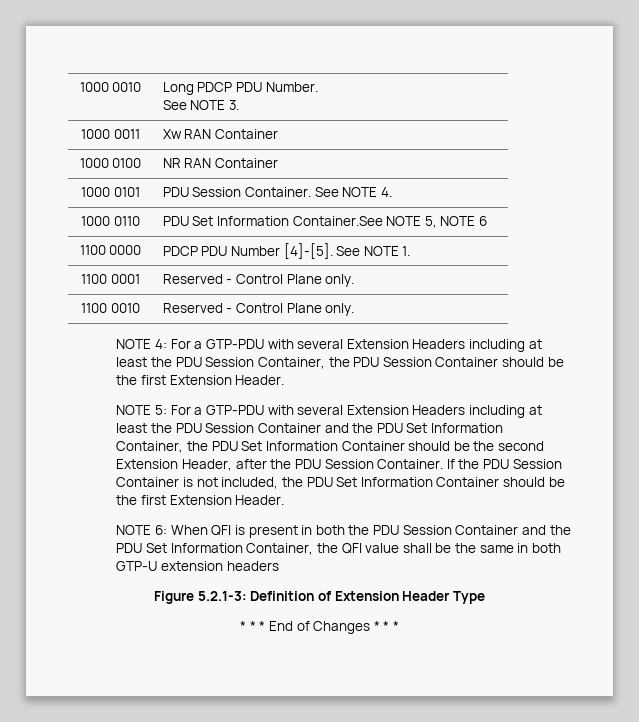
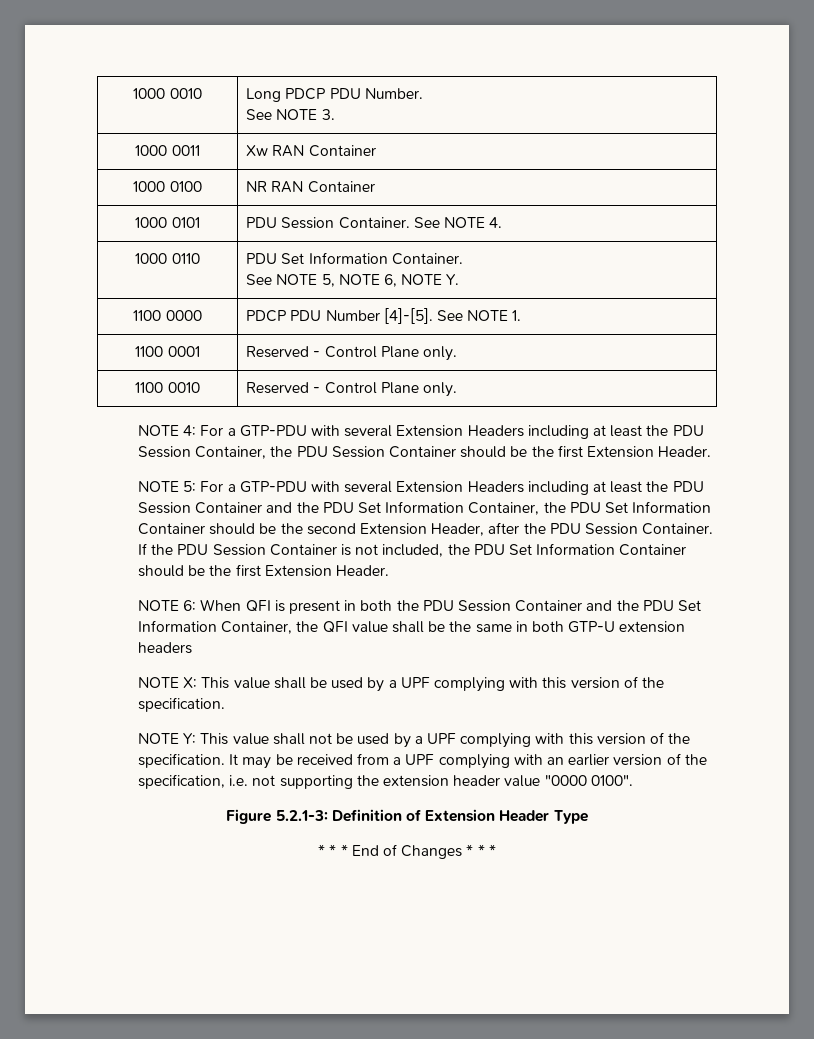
- 1000 0110 | PDU Set Information Container.See NOTE 5, NOTE 6
+ 1000 0110 | PDU Set Information Container.
+ See NOTE 5, NOTE 6, NOTE Y.
+ NOTE X: This value shall be used by a UPF complying with this version of the specification.
+ NOTE Y: This value shall not be used by a UPF complying with this version of the specification. It may be received from a UPF complying with an earlier version of the specification, i.e. not supporting the extension header value "0000 0100".

